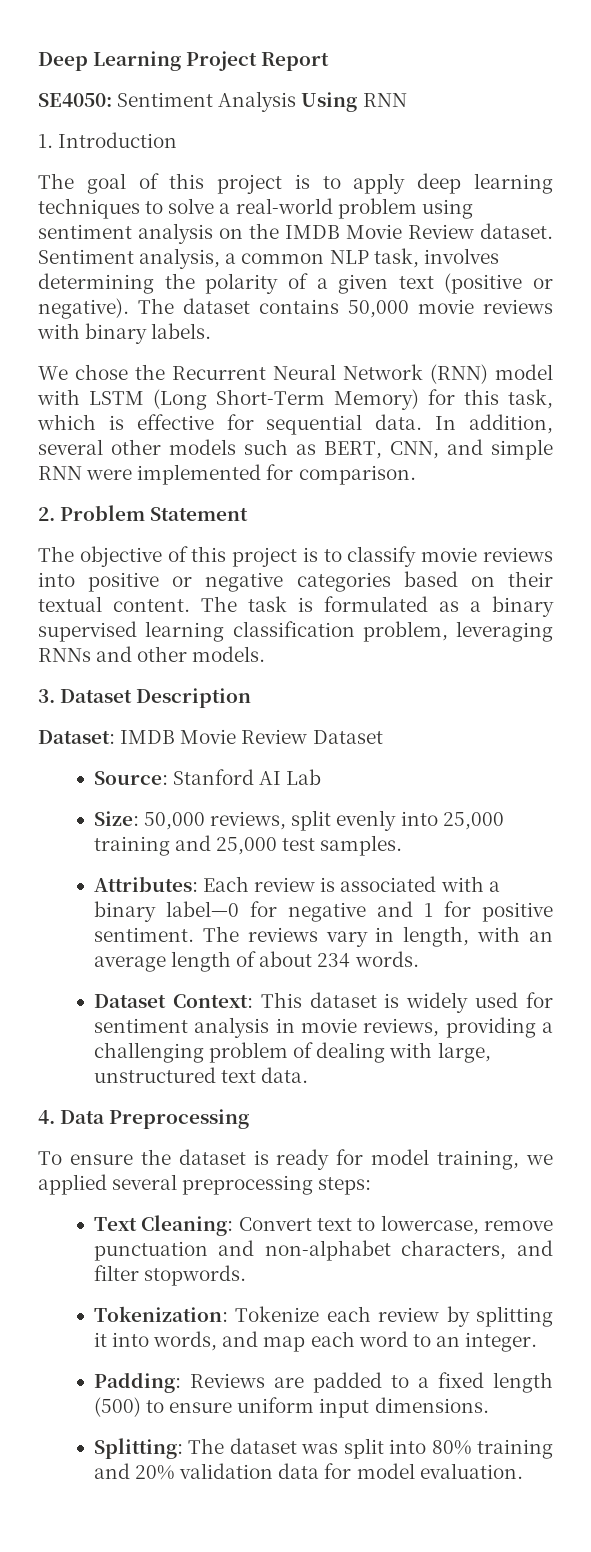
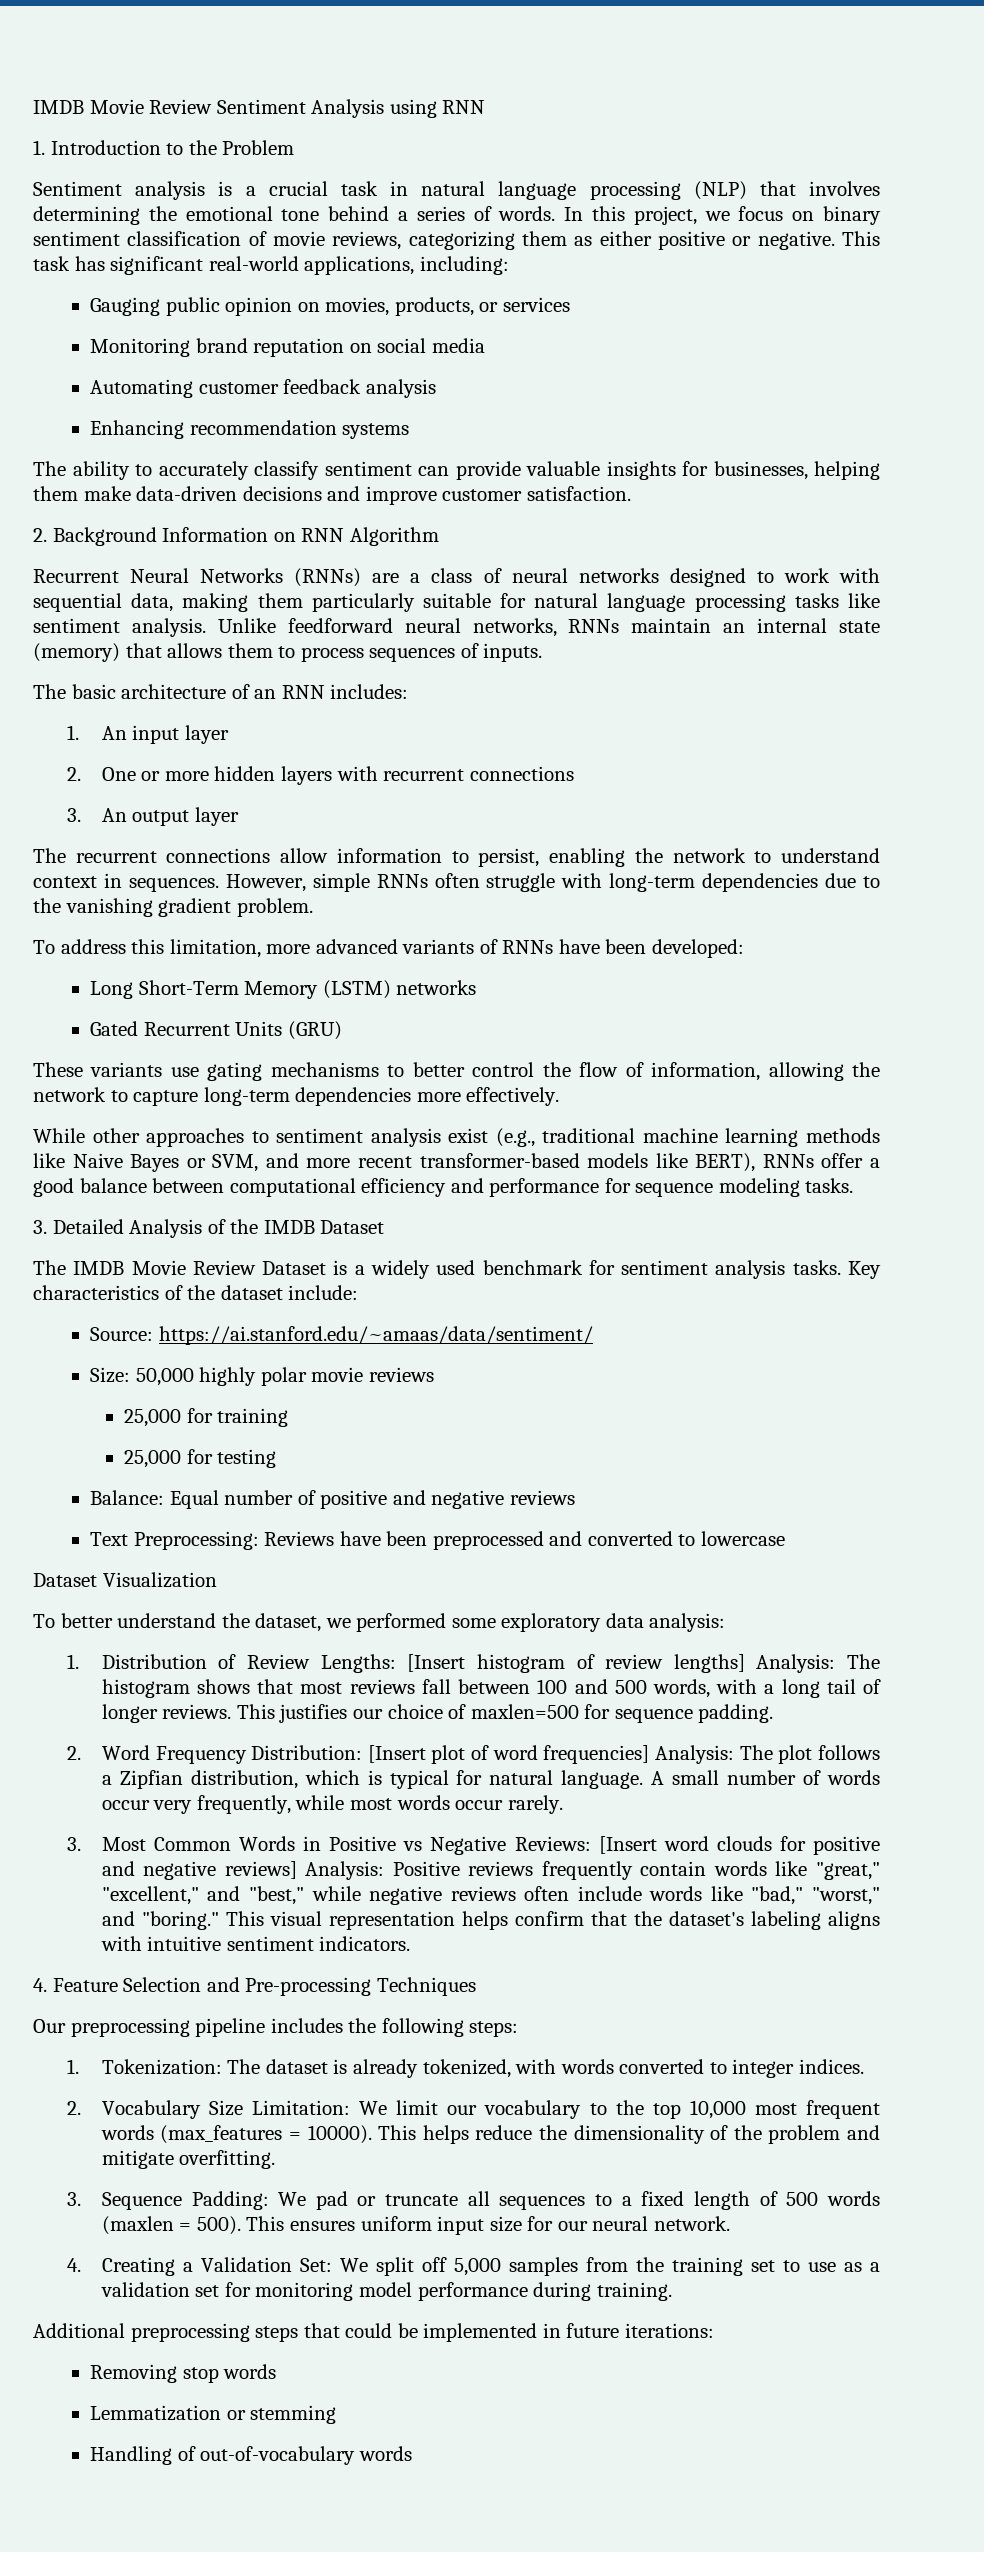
- Deep Learning Project Report
- SE4050: Sentiment Analysis Using RNN
+ IMDB Movie Review Sentiment Analysis using RNN
- 1. Introduction
- The goal of this project is to apply deep learning techniques to solve a real-world problem using sentiment analysis on the IMDB Movie Review dataset. Sentiment analysis, a common NLP task, involves determining the polarity of a given text (positive or negative). The dataset contains 50,000 movie reviews with binary labels.
- We chose the Recurrent Neural Network (RNN) model with LSTM (Long Short-Term Memory) for this task, which is effective for sequential data. In addition, several other models such as BERT, CNN, and simple RNN were implemented for comparison.
- 2. Problem Statement
- The objective of this project is to classify movie reviews into positive or negative categories based on their textual content. The task is formulated as a binary supervised learning classification problem, leveraging RNNs and other models.
- 3. Dataset Description
- Dataset: IMDB Movie Review Dataset
- Source: Stanford AI Lab
- Size: 50,000 reviews, split evenly into 25,000 training and 25,000 test samples.
- Attributes: Each review is associated with a binary label—0 for negative and 1 for positive sentiment. The reviews vary in length, with an average length of about 234 words.
- Dataset Context: This dataset is widely used for sentiment analysis in movie reviews, providing a challenging problem of dealing with large, unstructured text data.
- 4. Data Preprocessing
- To ensure the dataset is ready for model training, we applied several preprocessing steps:
- Text Cleaning: Convert text to lowercase, remove punctuation and non-alphabet characters, and filter stopwords.
- Tokenization: Tokenize each review by splitting it into words, and map each word to an integer.
- Padding: Reviews are padded to a fixed length (500) to ensure uniform input dimensions.
- Splitting: The dataset was split into 80% training and 20% validation data for model evaluation.
+ 1. Introduction to the Problem
+ Sentiment analysis is a crucial task in natural language processing (NLP) that involves determining the emotional tone behind a series of words. In this project, we focus on binary sentiment classification of movie reviews, categorizing them as either positive or negative. This task has significant real-world applications, including:
+ Gauging public opinion on movies, products, or services
+ Monitoring brand reputation on social media
+ Automating customer feedback analysis
+ Enhancing recommendation systems
+ The ability to accurately classify sentiment can provide valuable insights for businesses, helping them make data-driven decisions and improve customer satisfaction.
+ 2. Background Information on RNN Algorithm
+ Recurrent Neural Networks (RNNs) are a class of neural networks designed to work with sequential data, making them particularly suitable for natural language processing tasks like sentiment analysis. Unlike feedforward neural networks, RNNs maintain an internal state (memory) that allows them to process sequences of inputs.
+ The basic architecture of an RNN includes:
+ 1. An input layer
+ 2. One or more hidden layers with recurrent connections
+ 3. An output layer
+ The recurrent connections allow information to persist, enabling the network to understand context in sequences. However, simple RNNs often struggle with long-term dependencies due to the vanishing gradient problem.
+ To address this limitation, more advanced variants of RNNs have been developed:
+ Long Short-Term Memory (LSTM) networks
+ Gated Recurrent Units (GRU)
+ These variants use gating mechanisms to better control the flow of information, allowing the network to capture long-term dependencies more effectively.
+ While other approaches to sentiment analysis exist (e.g., traditional machine learning methods like Naive Bayes or SVM, and more recent transformer-based models like BERT), RNNs offer a good balance between computational efficiency and performance for sequence modeling tasks.
+ 3. Detailed Analysis of the IMDB Dataset
+ The IMDB Movie Review Dataset is a widely used benchmark for sentiment analysis tasks. Key characteristics of the dataset include:
+ Source: https://ai.stanford.edu/~amaas/data/sentiment/
+ Size: 50,000 highly polar movie reviews
+ 25,000 for training
+ 25,000 for testing
+ Balance: Equal number of positive and negative reviews
+ Text Preprocessing: Reviews have been preprocessed and converted to lowercase
+ Dataset Visualization
+ To better understand the dataset, we performed some exploratory data analysis:
+ 1. Distribution of Review Lengths: [Insert histogram of review lengths] Analysis: The histogram shows that most reviews fall between 100 and 500 words, with a long tail of longer reviews. This justifies our choice of maxlen=500 for sequence padding.
+ 2. Word Frequency Distribution: [Insert plot of word frequencies] Analysis: The plot follows a Zipfian distribution, which is typical for natural language. A small number of words occur very frequently, while most words occur rarely.
+ 3. Most Common Words in Positive vs Negative Reviews: [Insert word clouds for positive and negative reviews] Analysis: Positive reviews frequently contain words like "great," "excellent," and "best," while negative reviews often include words like "bad," "worst," and "boring." This visual representation helps confirm that the dataset's labeling aligns with intuitive sentiment indicators.
+ 4. Feature Selection and Pre-processing Techniques
+ Our preprocessing pipeline includes the following steps:
+ 1. Tokenization: The dataset is already tokenized, with words converted to integer indices.
+ 2. Vocabulary Size Limitation: We limit our vocabulary to the top 10,000 most frequent words (max_features = 10000). This helps reduce the dimensionality of the problem and mitigate overfitting.
+ 3. Sequence Padding: We pad or truncate all sequences to a fixed length of 500 words (maxlen = 500). This ensures uniform input size for our neural network.
+ 4. Creating a Validation Set: We split off 5,000 samples from the training set to use as a validation set for monitoring model performance during training.
+ Additional preprocessing steps that could be implemented in future iterations:
+ Removing stop words
+ Lemmatization or stemming
+ Handling of out-of-vocabulary words

